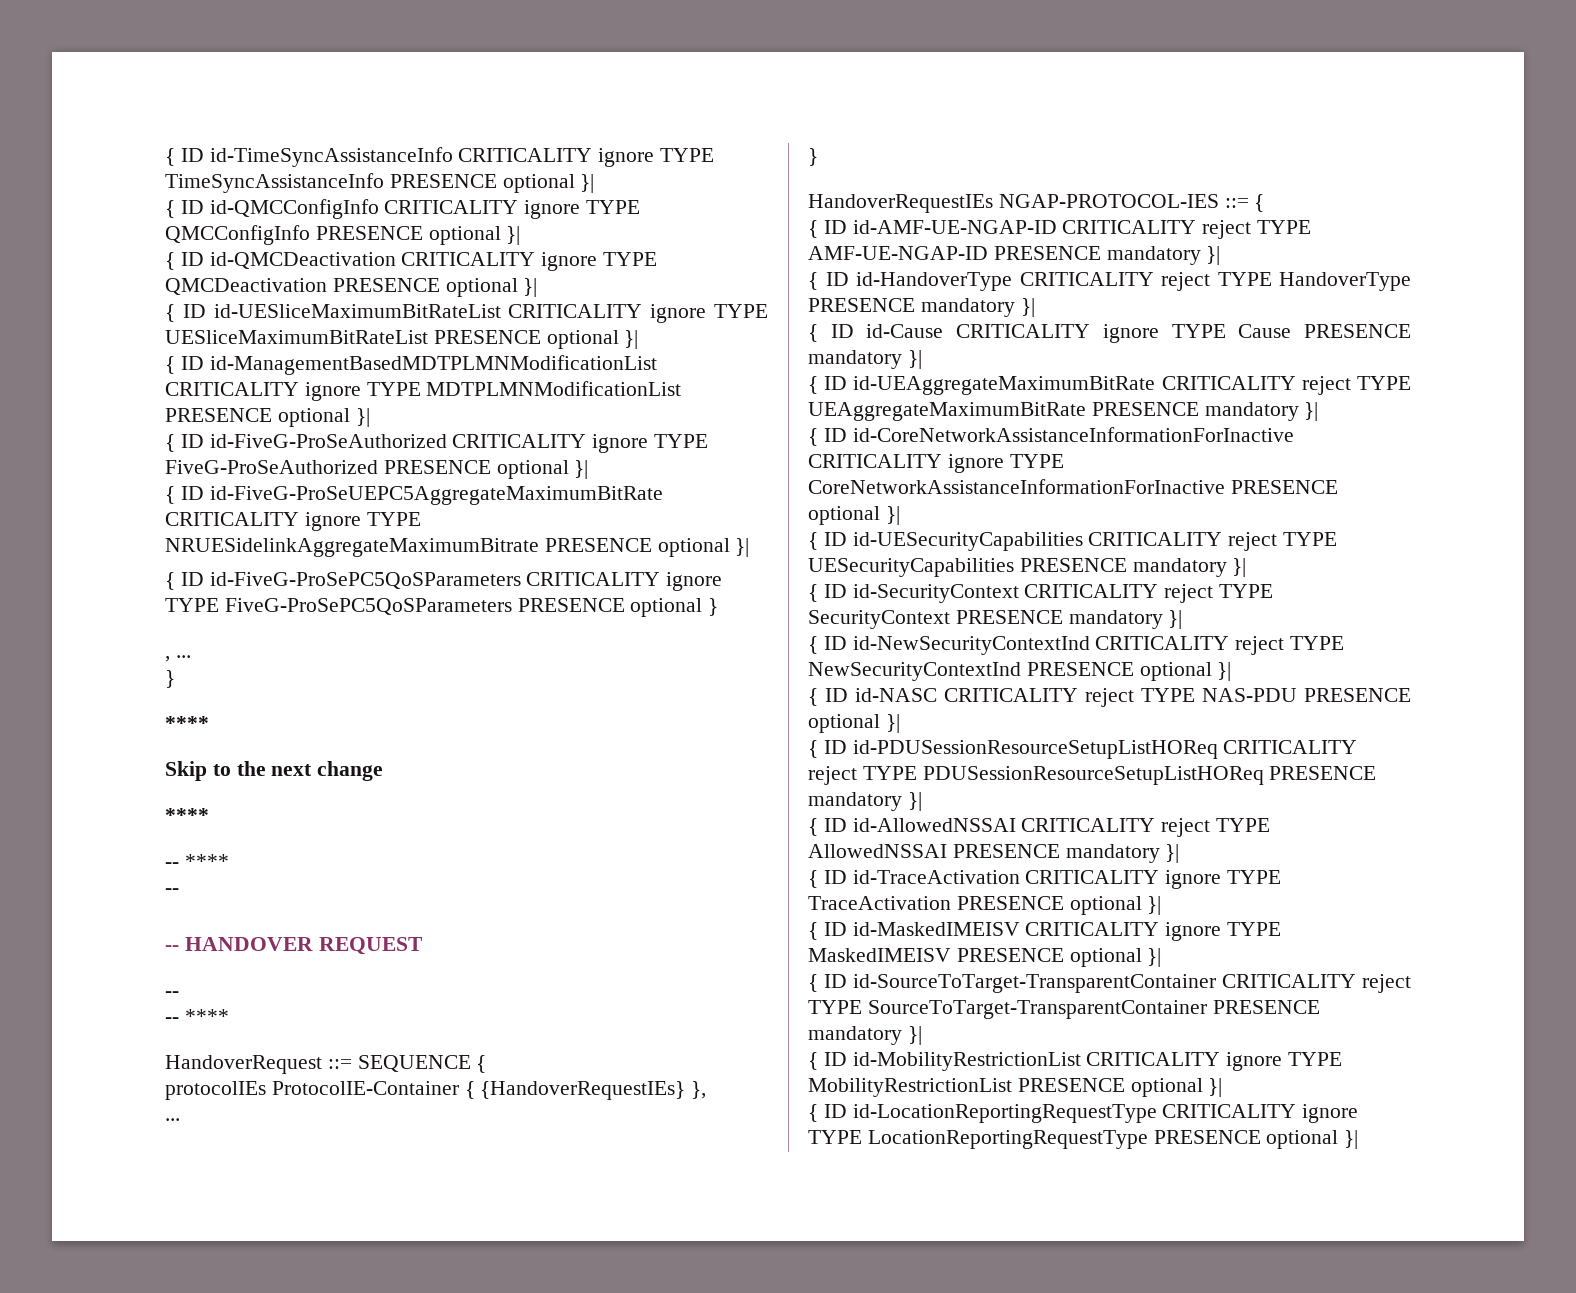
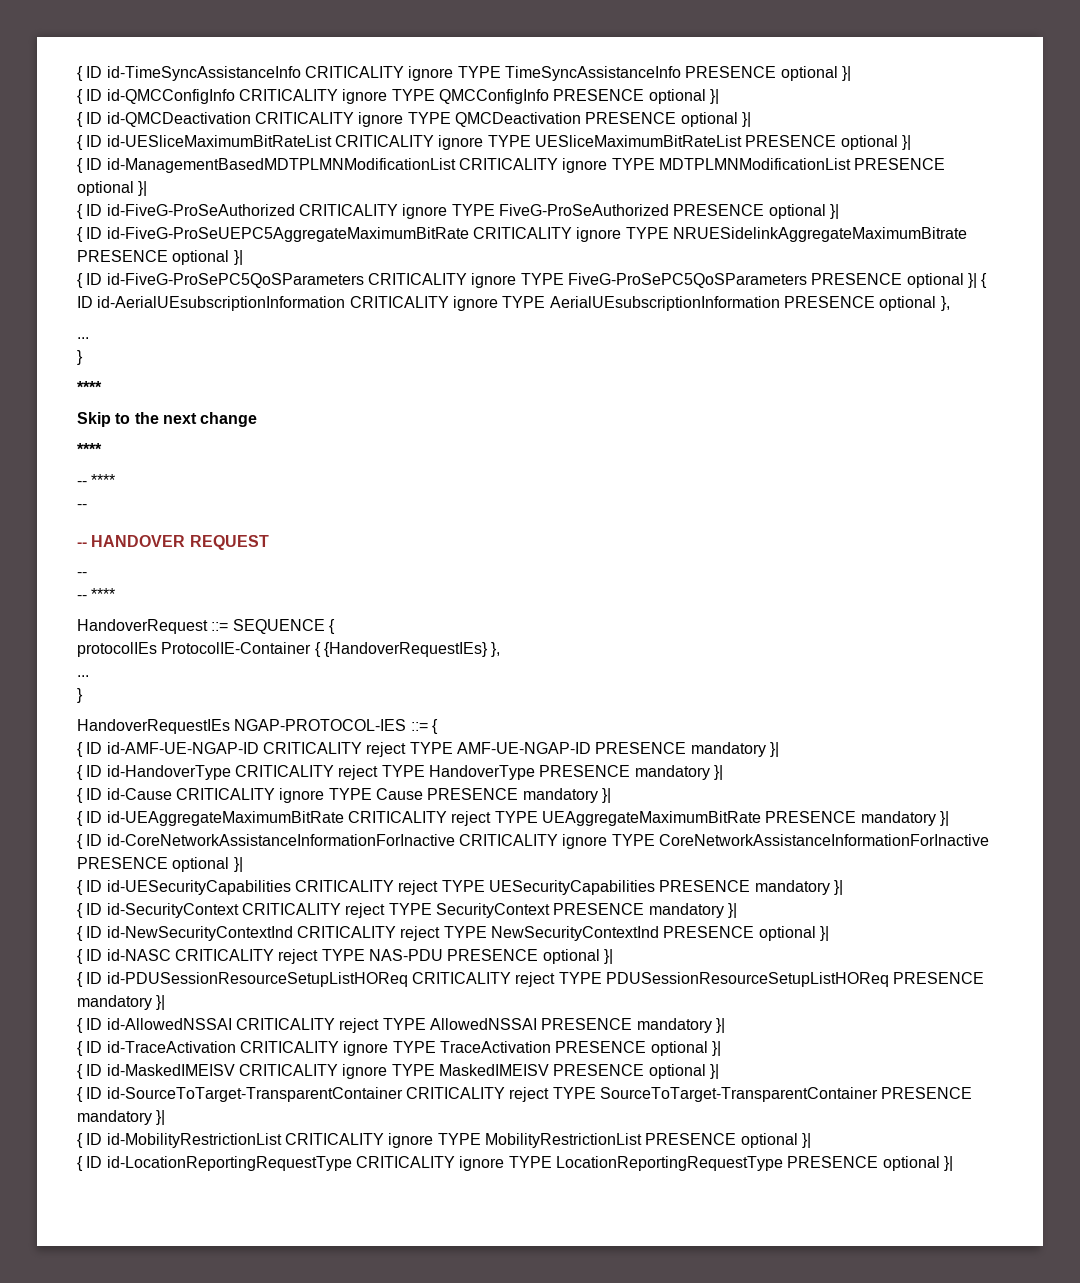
- { ID id-FiveG-ProSePC5QoSParameters CRITICALITY ignore TYPE FiveG-ProSePC5QoSParameters PRESENCE optional }
- , ...
+ { ID id-FiveG-ProSePC5QoSParameters CRITICALITY ignore TYPE FiveG-ProSePC5QoSParameters PRESENCE optional }| { ID id-AerialUEsubscriptionInformation CRITICALITY ignore TYPE AerialUEsubscriptionInformation PRESENCE optional },
+ ...

